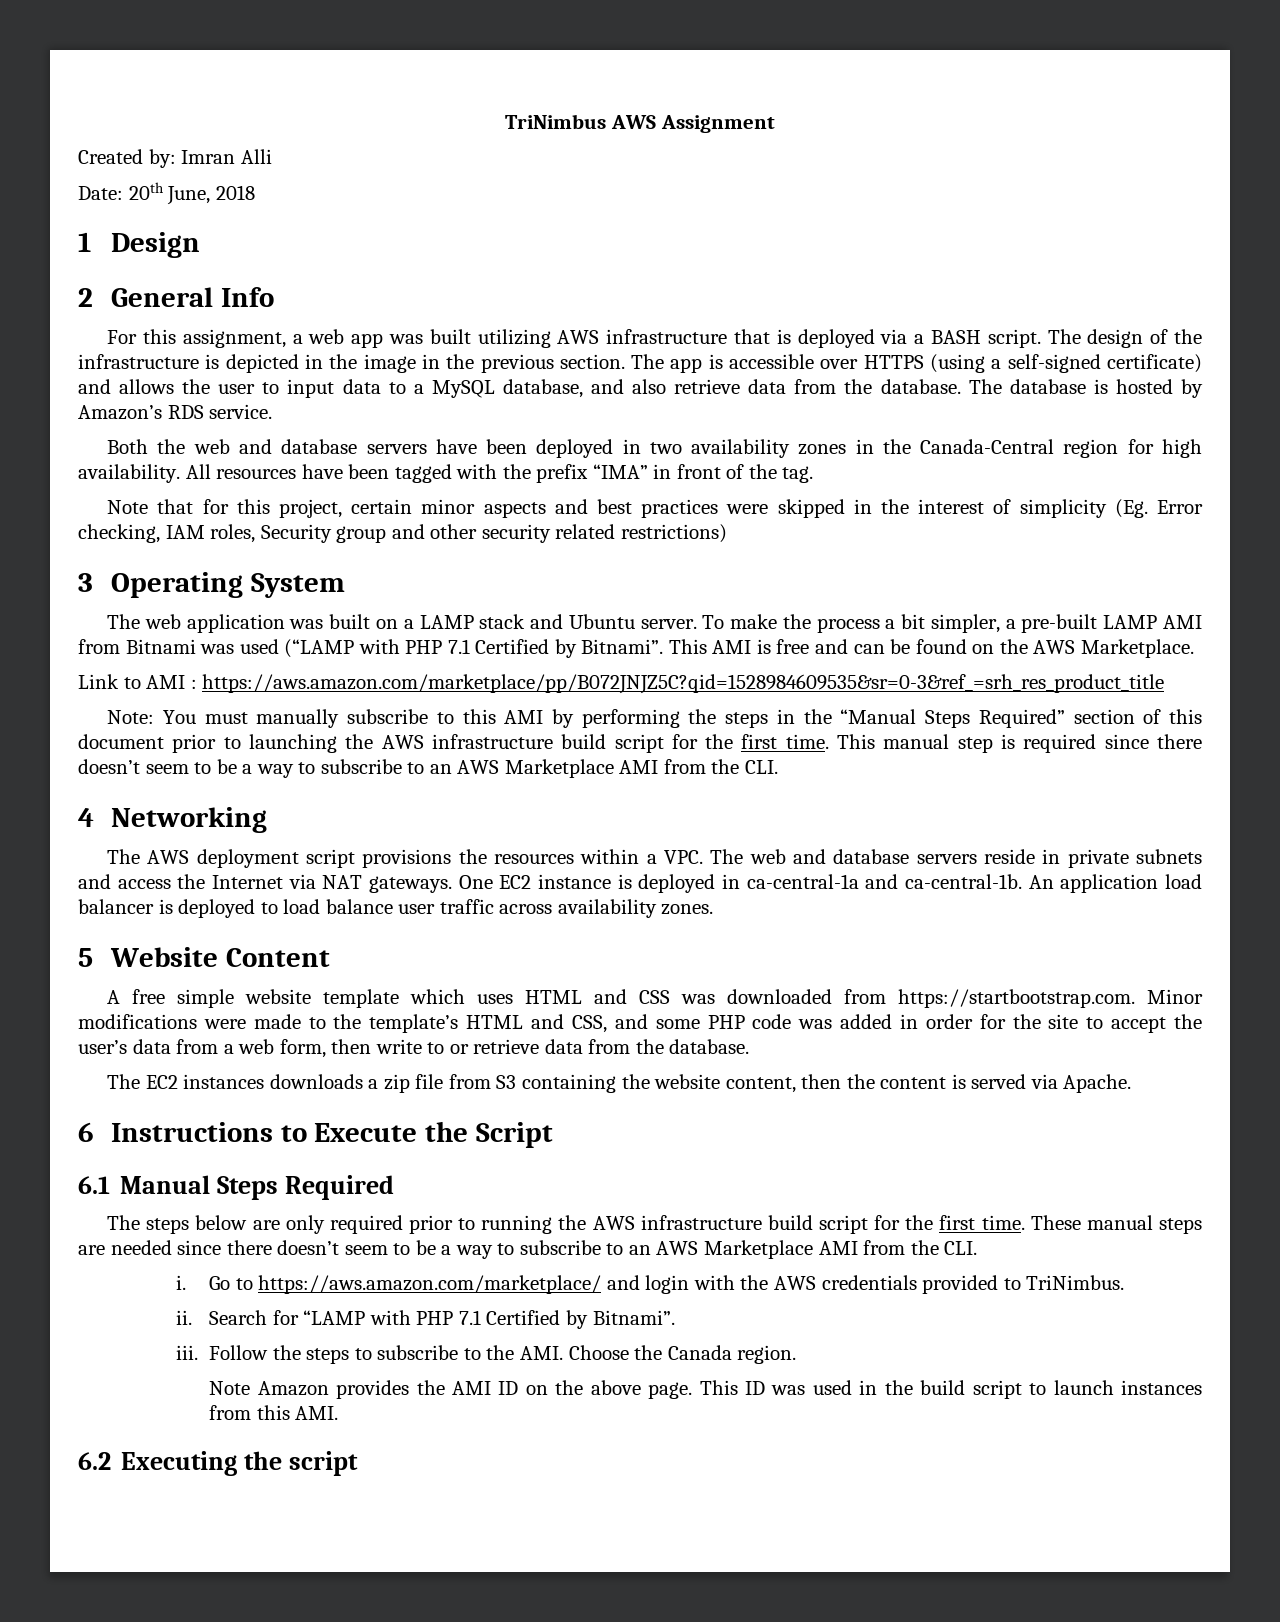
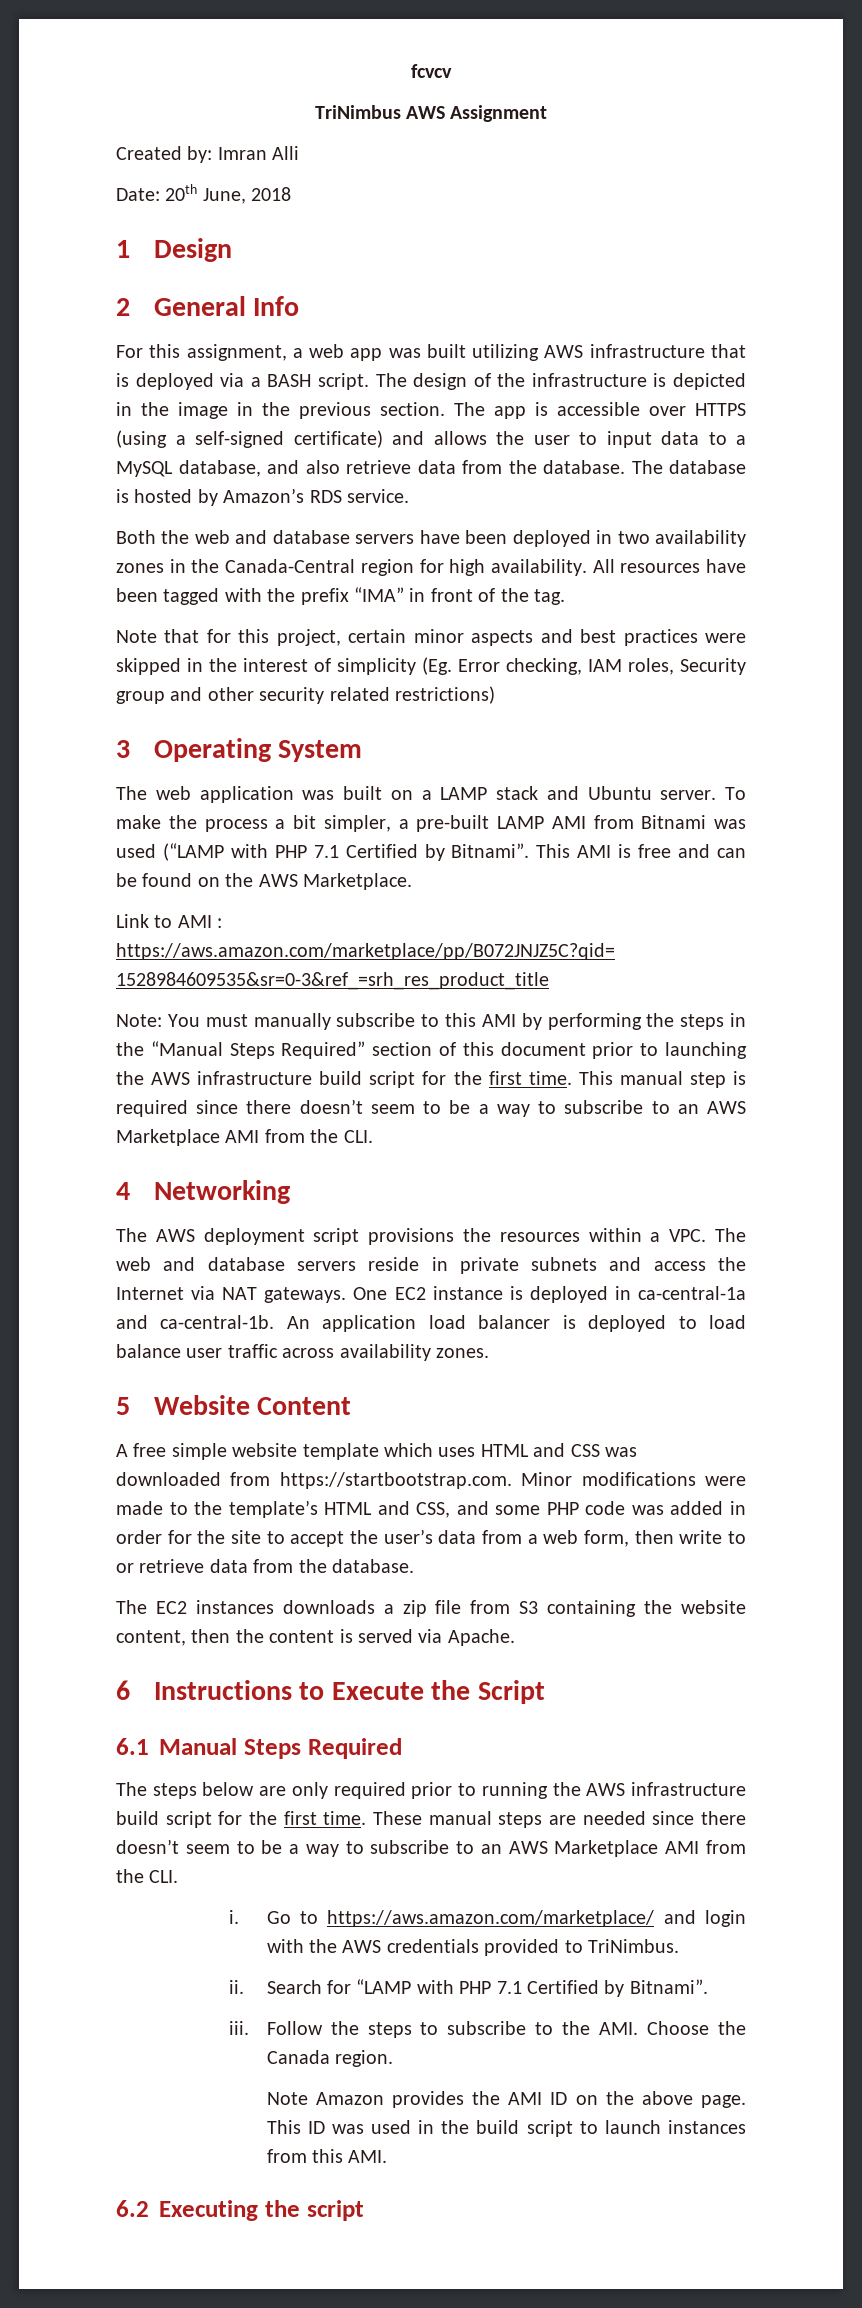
+ fcvcv

